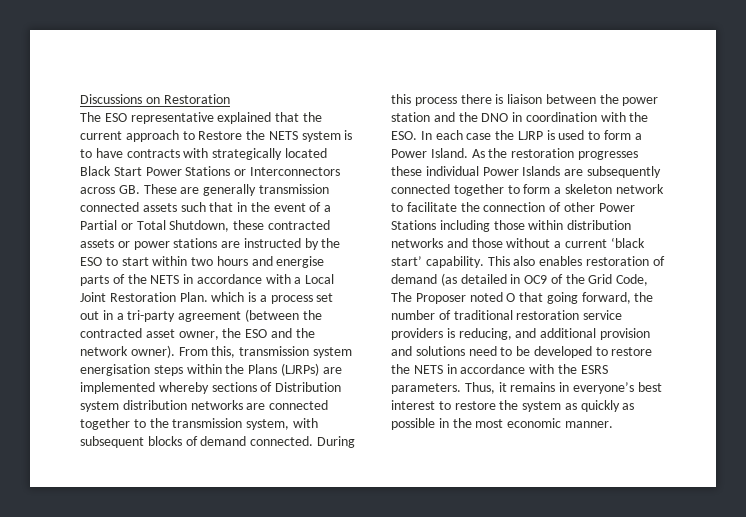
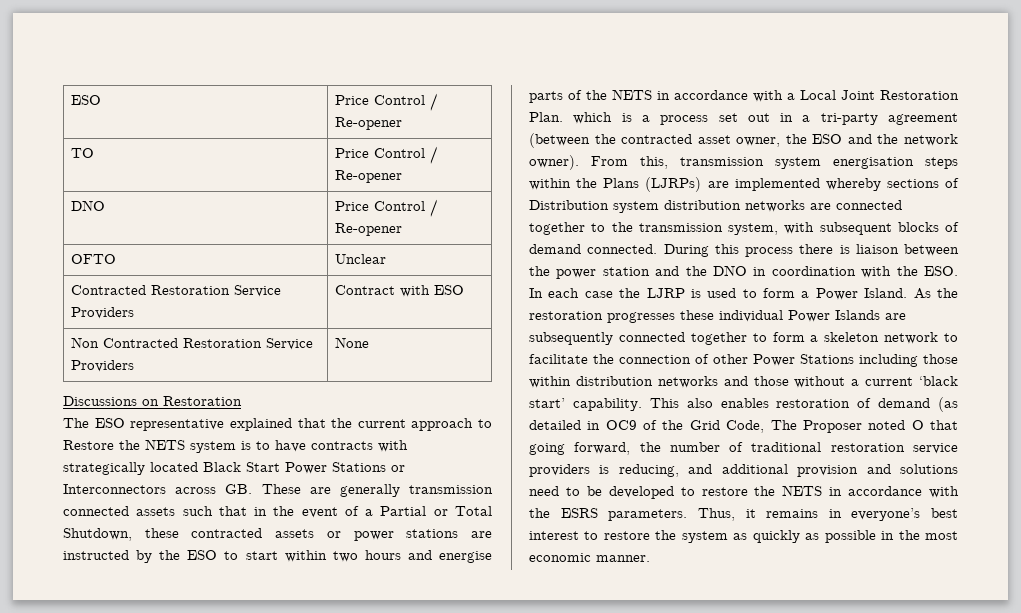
+ ESO | Price Control / Re-opener
+ TO | Price Control / Re-opener
+ DNO | Price Control / Re-opener
+ OFTO | Unclear
+ Contracted Restoration Service Providers | Contract with ESO
+ Non Contracted Restoration Service Providers | None

